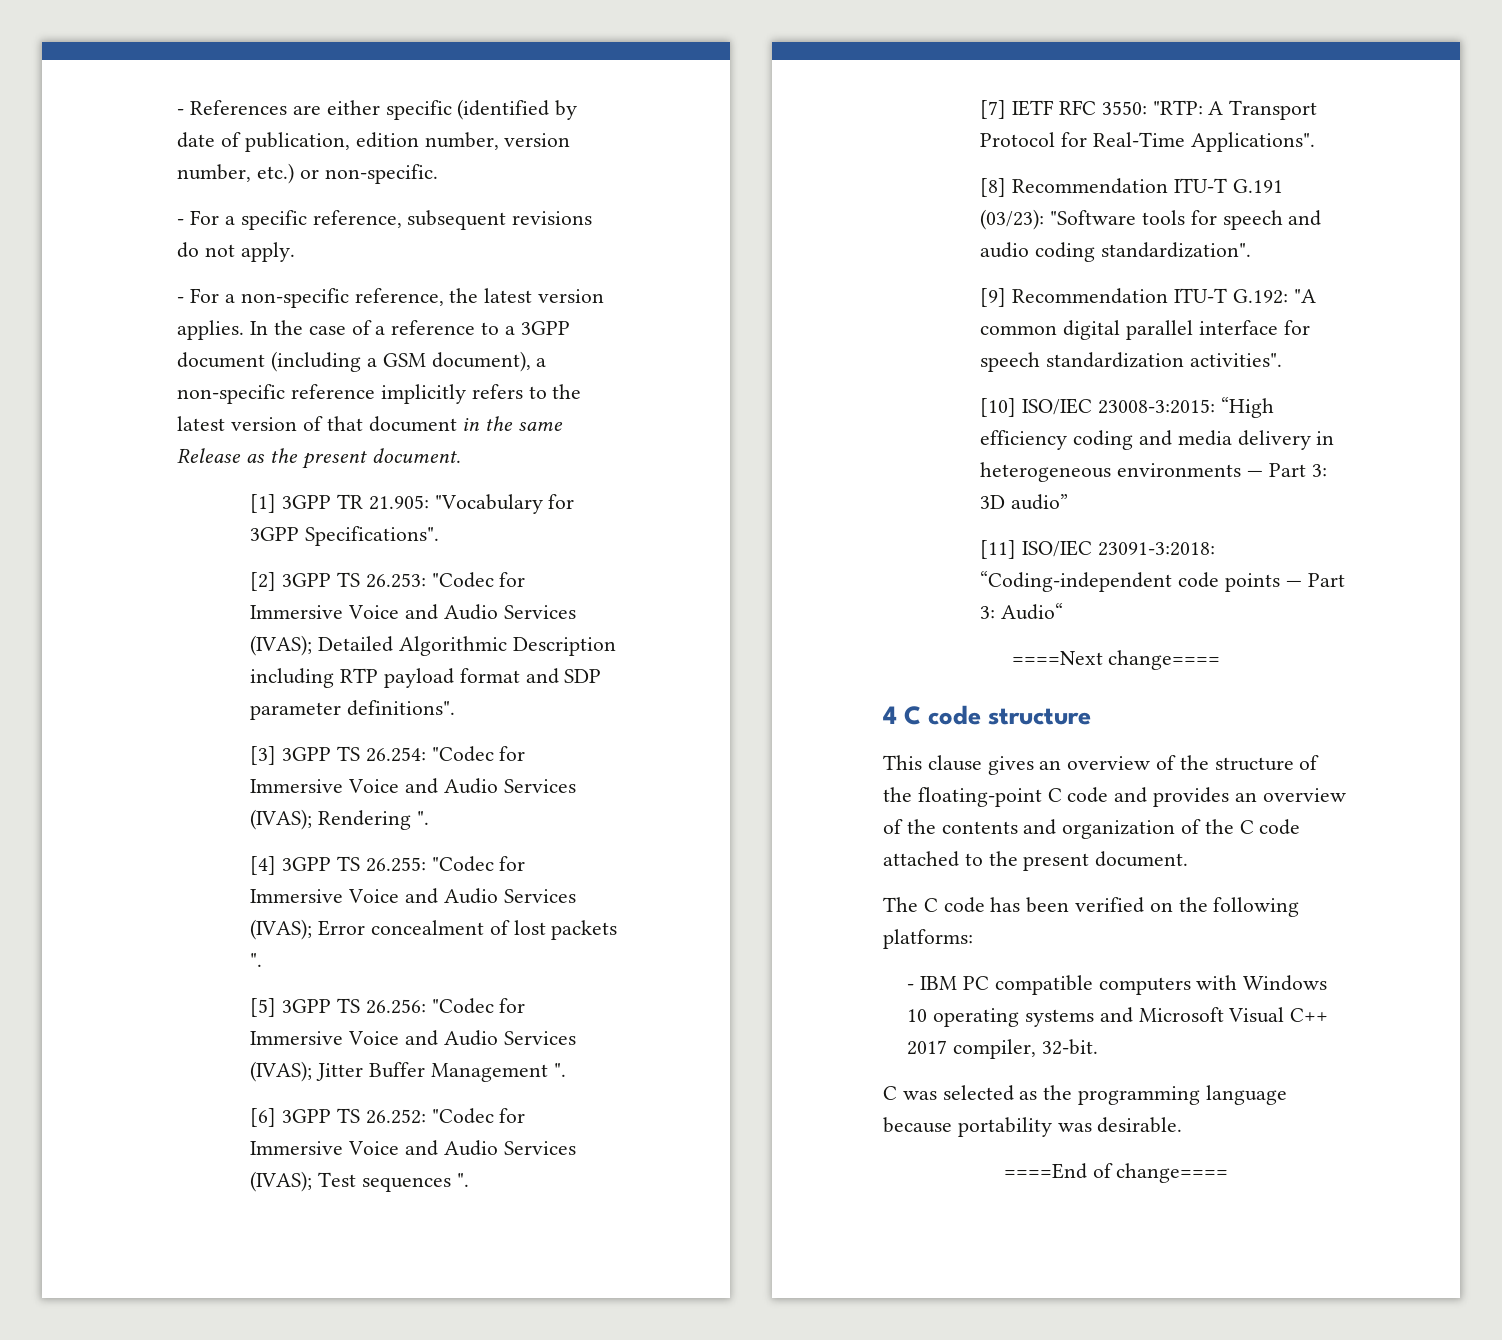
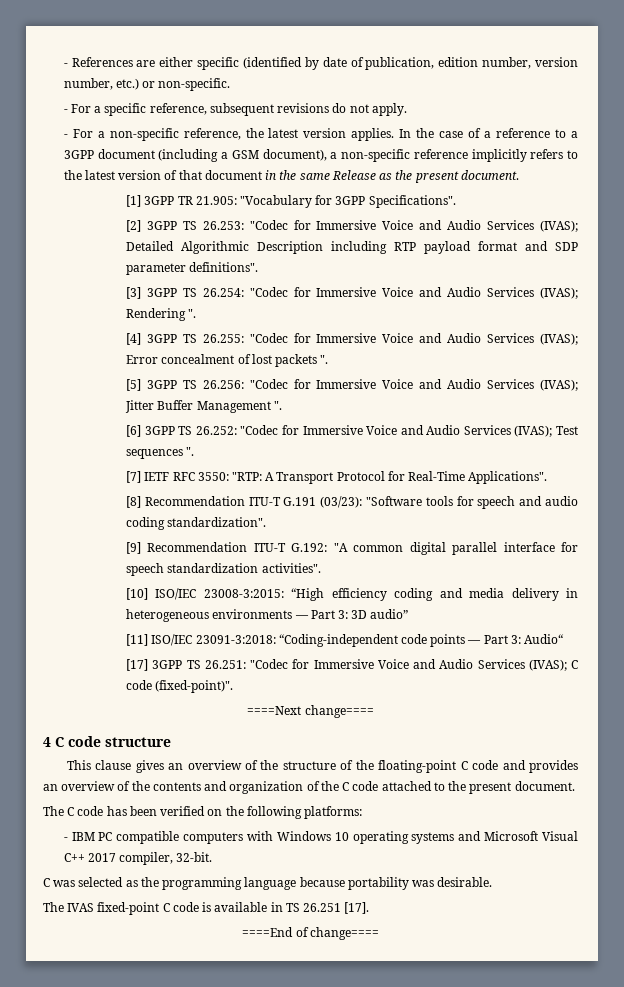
+ [17] 3GPP TS 26.251: "Codec for Immersive Voice and Audio Services (IVAS); C code (fixed-point)".
+ The IVAS fixed-point C code is available in TS 26.251 [17].

